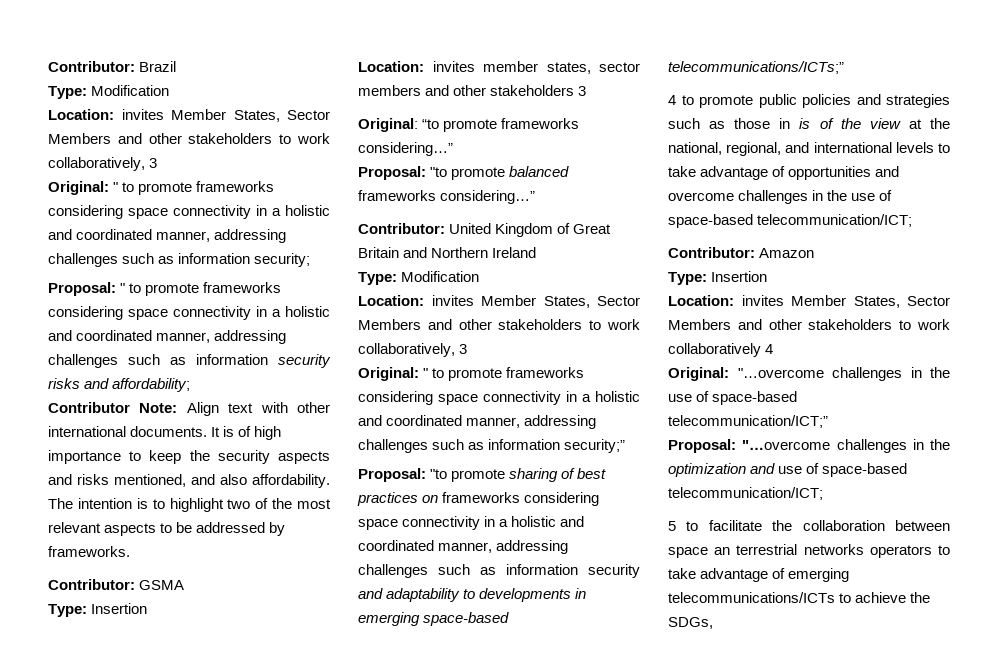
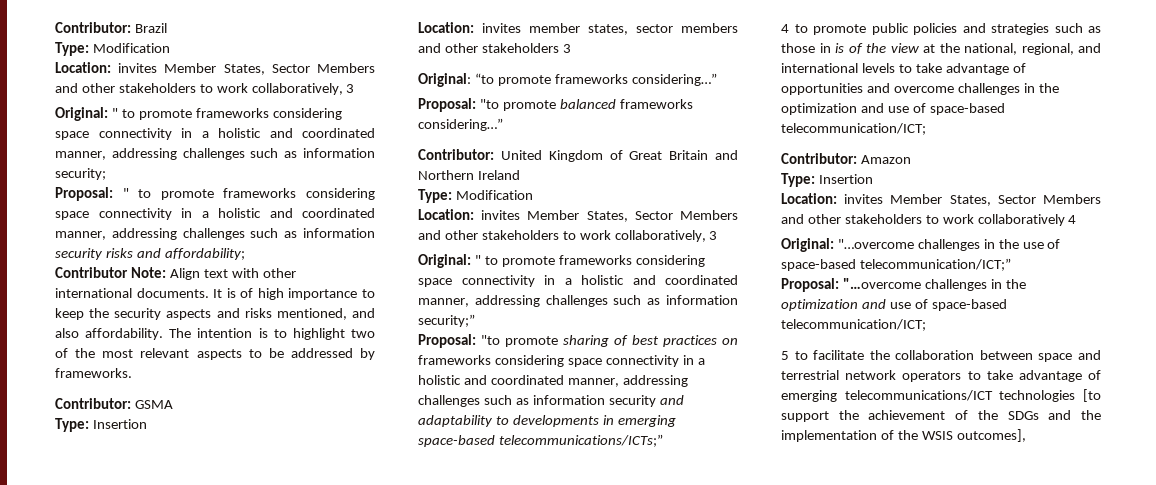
- 4 to promote public policies and strategies such as those in is of the view at the national, regional, and international levels to take advantage of opportunities and overcome challenges in the use of space-based telecommunication/ICT;
+ 4 to promote public policies and strategies such as those in is of the view at the national, regional, and international levels to take advantage of opportunities and overcome challenges in the optimization and use of space-based telecommunication/ICT;
- 5 to facilitate the collaboration between space an terrestrial networks operators to take advantage of emerging telecommunications/ICTs to achieve the SDGs,
+ 5 to facilitate the collaboration between space and terrestrial network operators to take advantage of emerging telecommunications/ICT technologies [to support the achievement of the SDGs and the implementation of the WSIS outcomes],

